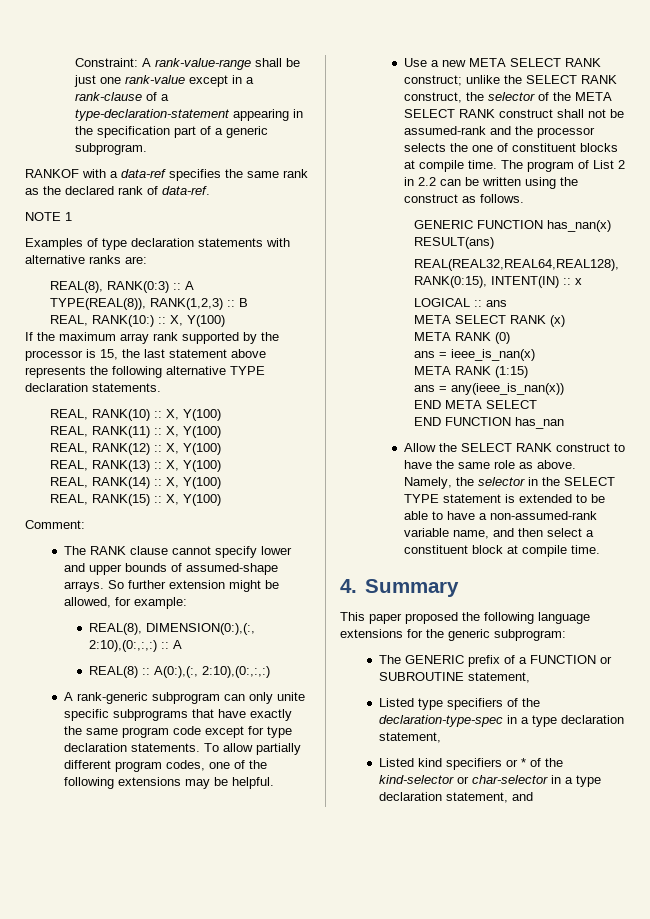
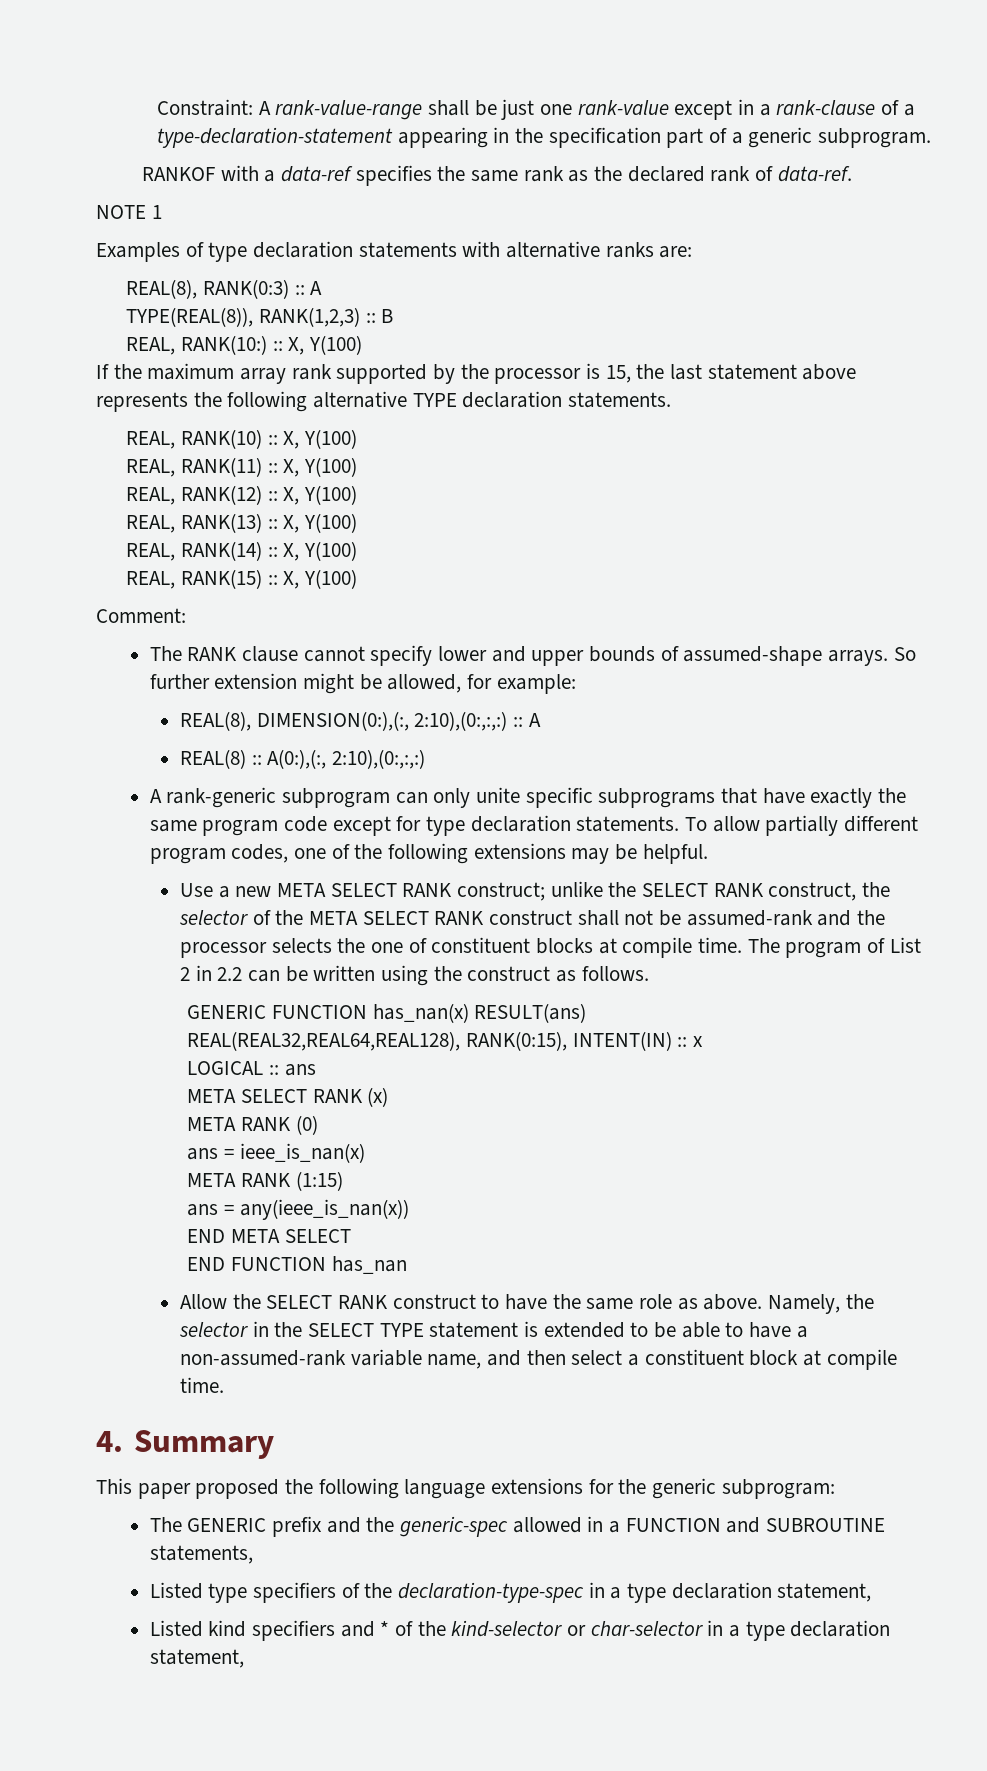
- The GENERIC prefix of a FUNCTION or SUBROUTINE statement,
+ The GENERIC prefix and the generic-spec allowed in a FUNCTION and SUBROUTINE statements,
- Listed kind specifiers or * of the kind-selector or char-selector in a type declaration statement, and
+ Listed kind specifiers and * of the kind-selector or char-selector in a type declaration statement,

